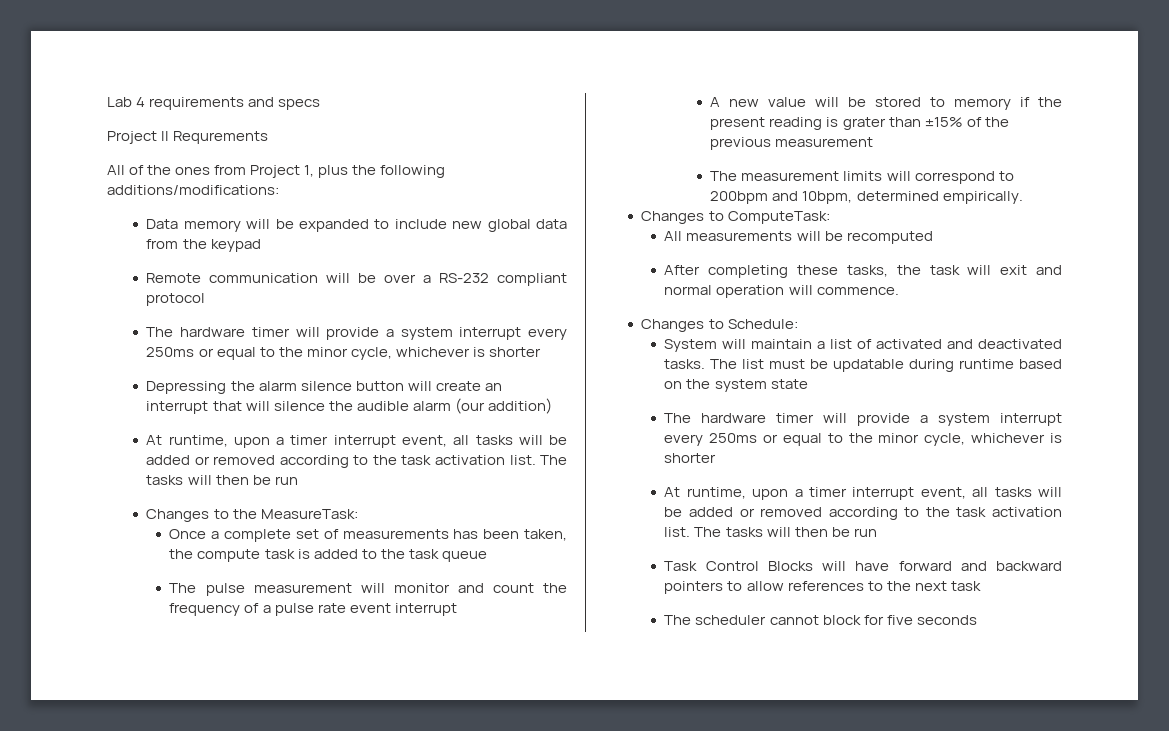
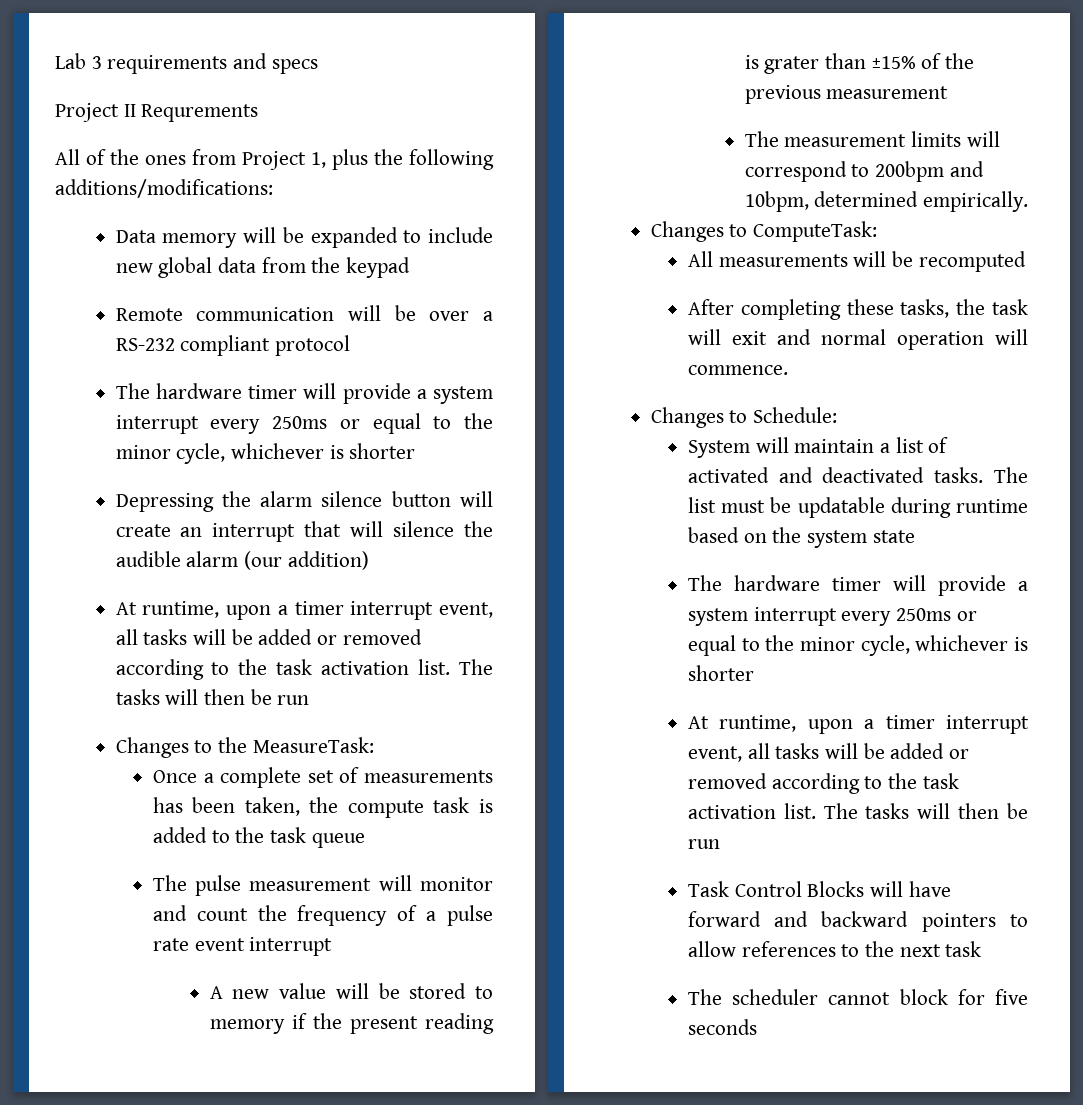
- Lab 4 requirements and specs
+ Lab 3 requirements and specs

